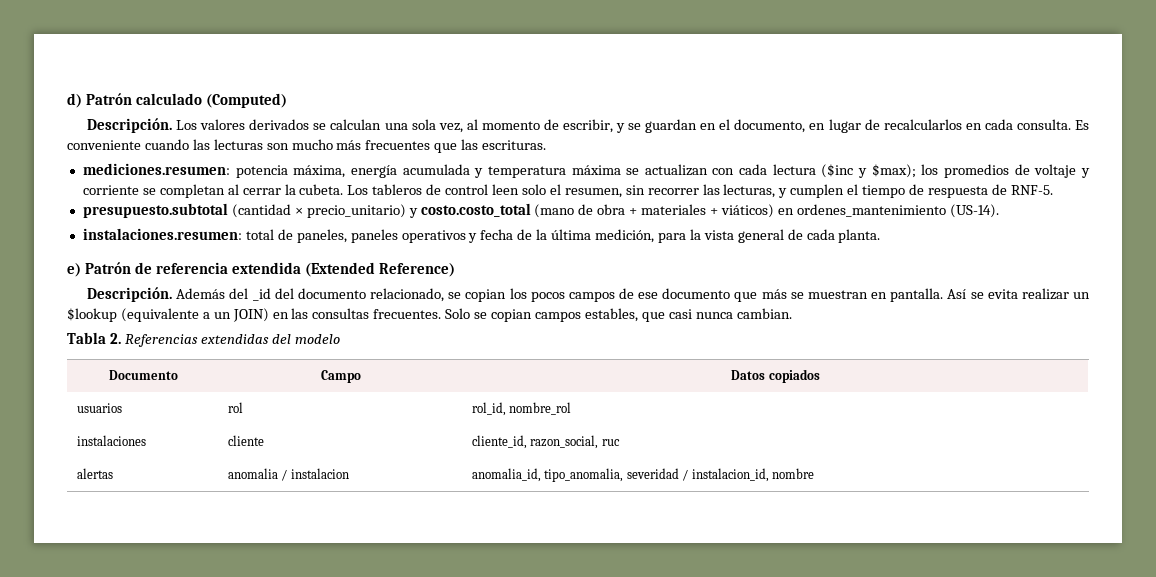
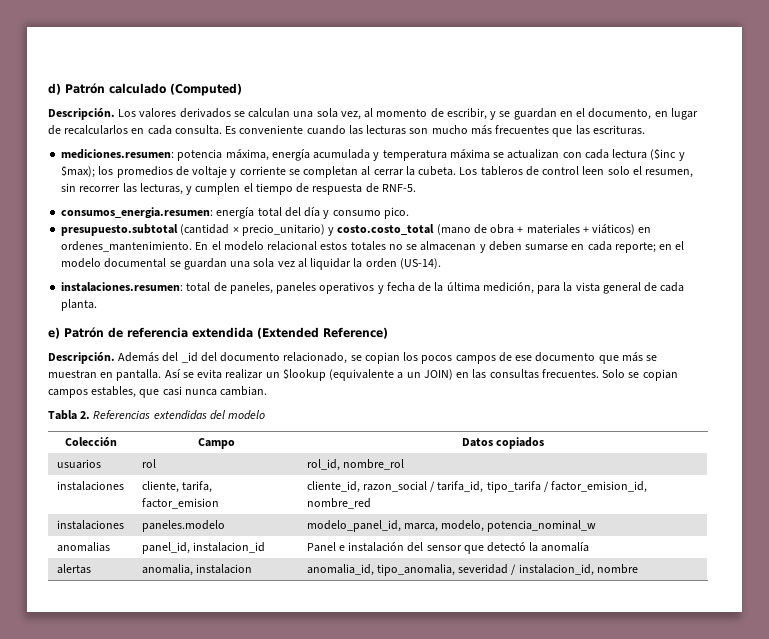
+ consumos_energia.resumen: energía total del día y consumo pico.
- presupuesto.subtotal (cantidad × precio_unitario) y costo.costo_total (mano de obra + materiales + viáticos) en ordenes_mantenimiento (US-14).
+ presupuesto.subtotal (cantidad × precio_unitario) y costo.costo_total (mano de obra + materiales + viáticos) en ordenes_mantenimiento. En el modelo relacional estos totales no se almacenan y deben sumarse en cada reporte; en el modelo documental se guardan una sola vez al liquidar la orden (US-14).
- Documento | Campo | Datos copiados
+ Colección | Campo | Datos copiados
- instalaciones | cliente | cliente_id, razon_social, ruc
+ instalaciones | cliente, tarifa, factor_emision | cliente_id, razon_social / tarifa_id, tipo_tarifa / factor_emision_id, nombre_red
+ instalaciones | paneles.modelo | modelo_panel_id, marca, modelo, potencia_nominal_w
+ anomalias | panel_id, instalacion_id | Panel e instalación del sensor que detectó la anomalía
- alertas | anomalia / instalacion | anomalia_id, tipo_anomalia, severidad / instalacion_id, nombre
+ alertas | anomalia, instalacion | anomalia_id, tipo_anomalia, severidad / instalacion_id, nombre

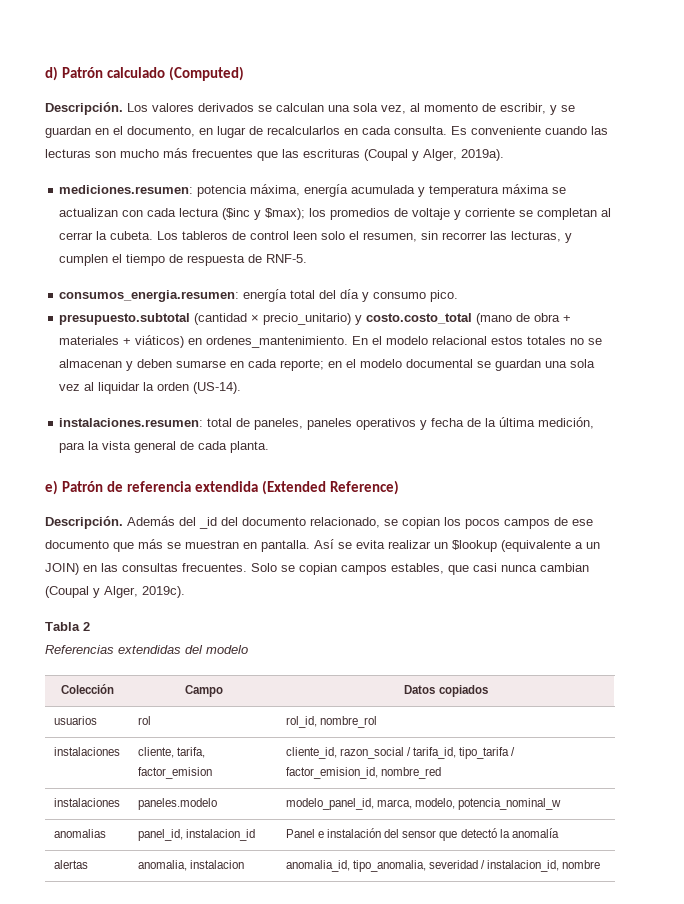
- Es conveniente cuando las lecturas son mucho más frecuentes que las escrituras.
+ Es conveniente cuando las lecturas son mucho más frecuentes que las escrituras (Coupal y Alger, 2019a).
- Solo se copian campos estables, que casi nunca cambian.
+ Solo se copian campos estables, que casi nunca cambian (Coupal y Alger, 2019c).
- Tabla 2. Referencias extendidas del modelo
+ Tabla 2
+ Referencias extendidas del modelo

